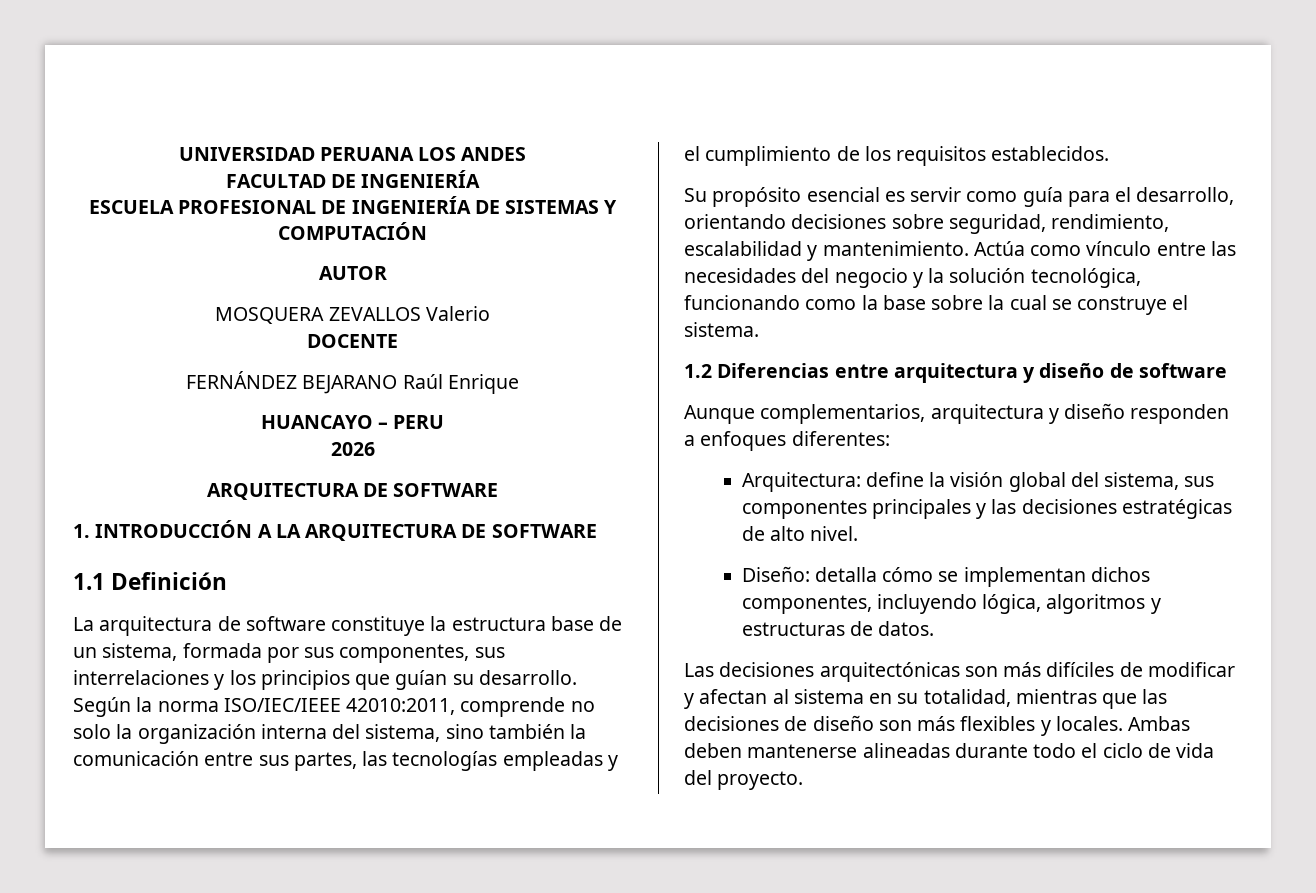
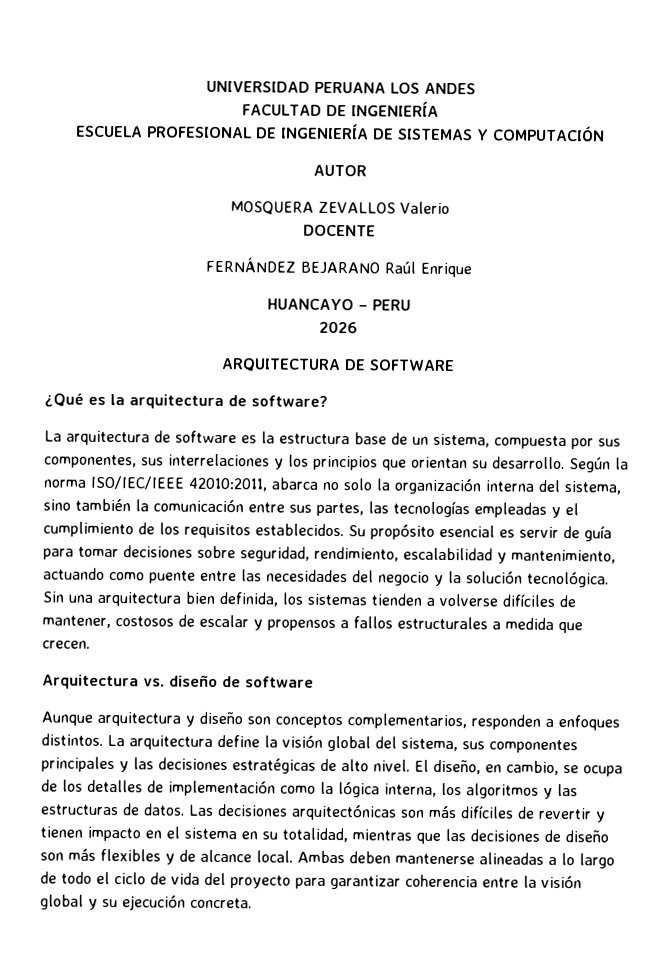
- 1. INTRODUCCIÓN A LA ARQUITECTURA DE SOFTWARE
- 1.1 Definición
+ ¿Qué es la arquitectura de software?
- La arquitectura de software constituye la estructura base de un sistema, formada por sus componentes, sus interrelaciones y los principios que guían su desarrollo.
+ La arquitectura de software es la estructura base de un sistema, compuesta por sus componentes, sus interrelaciones y los principios que orientan su desarrollo.
- Según la norma ISO/IEC/IEEE 42010:2011, comprende no solo la organización interna del sistema, sino también la comunicación entre sus partes, las tecnologías empleadas y el cumplimiento de los requisitos establecidos.
- Su propósito esencial es servir como guía para el desarrollo, orientando decisiones sobre seguridad, rendimiento, escalabilidad y mantenimiento. Actúa como vínculo entre las necesidades del negocio y la solución tecnológica, funcionando como la base sobre la cual se construye el sistema.
- 1.2 Diferencias entre arquitectura y diseño de software
+ Según la norma ISO/IEC/IEEE 42010:2011, abarca no solo la organización interna del sistema, sino también la comunicación entre sus partes, las tecnologías empleadas y el cumplimiento de los requisitos establecidos. Su propósito esencial es servir de guía para tomar decisiones sobre seguridad, rendimiento, escalabilidad y mantenimiento, actuando como puente entre las necesidades del negocio y la solución tecnológica. Sin una arquitectura bien definida, los sistemas tienden a volverse difíciles de mantener, costosos de escalar y propensos a fallos estructurales a medida que crecen.
+ Arquitectura vs. diseño de software
- Aunque complementarios, arquitectura y diseño responden a enfoques diferentes:
- Arquitectura: define la visión global del sistema, sus componentes principales y las decisiones estratégicas de alto nivel.
- Diseño: detalla cómo se implementan dichos componentes, incluyendo lógica, algoritmos y estructuras de datos.
- Las decisiones arquitectónicas son más difíciles de modificar y afectan al sistema en su totalidad, mientras que las decisiones de diseño son más flexibles y locales.
+ Aunque arquitectura y diseño son conceptos complementarios, responden a enfoques distintos. La arquitectura define la visión global del sistema, sus componentes principales y las decisiones estratégicas de alto nivel. El diseño, en cambio, se ocupa de los detalles de implementación como la lógica interna, los algoritmos y las estructuras de datos. Las decisiones arquitectónicas son más difíciles de revertir y tienen impacto en el sistema en su totalidad, mientras que las decisiones de diseño son más flexibles y de alcance local.
- Ambas deben mantenerse alineadas durante todo el ciclo de vida del proyecto.
+ Ambas deben mantenerse alineadas a lo largo de todo el ciclo de vida del proyecto para garantizar coherencia entre la visión global y su ejecución concreta.

